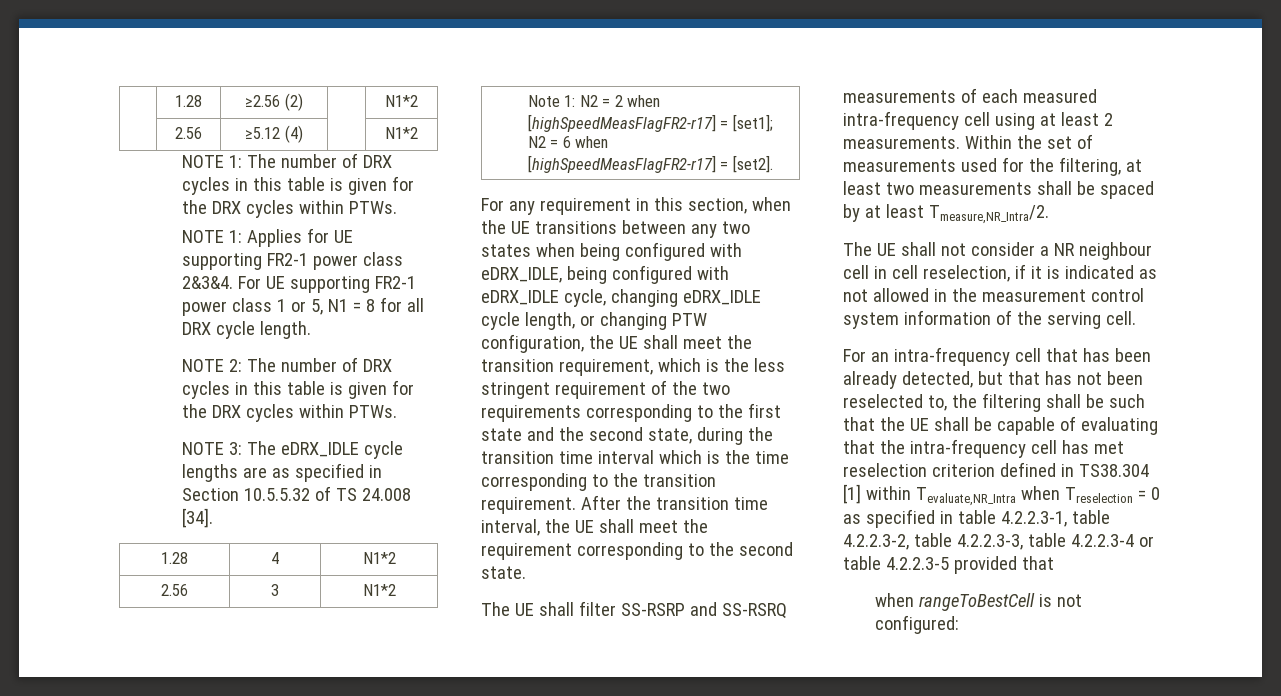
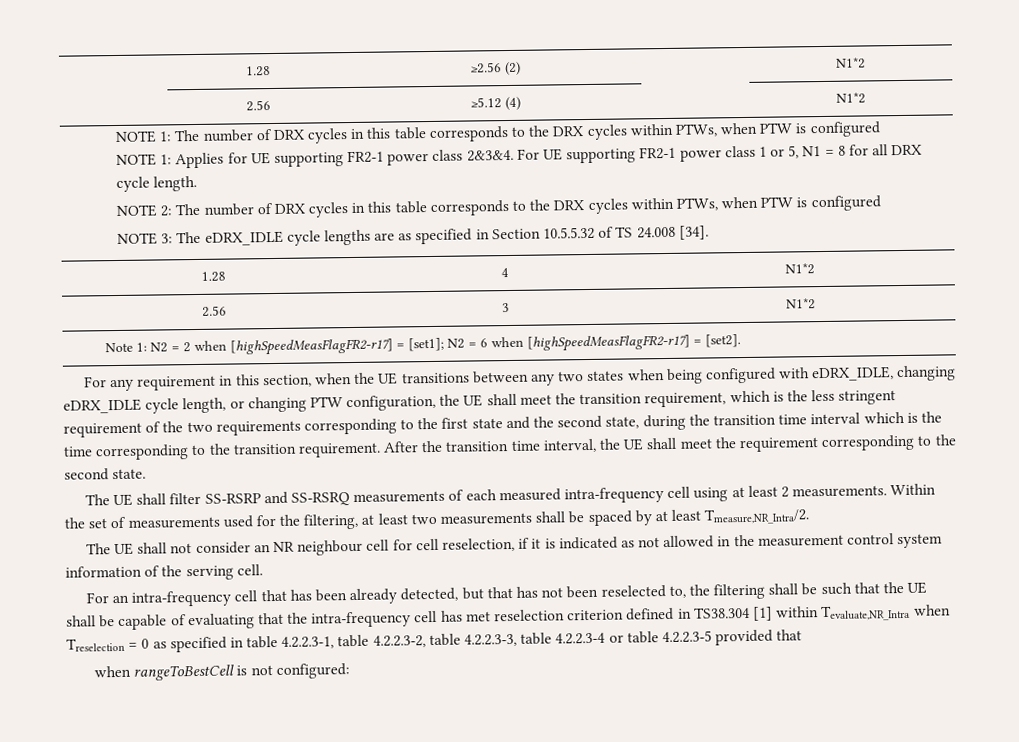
- NOTE 1: The number of DRX cycles in this table is given for the DRX cycles within PTWs.
+ NOTE 1: The number of DRX cycles in this table corresponds to the DRX cycles within PTWs, when PTW is configured
- NOTE 2: The number of DRX cycles in this table is given for the DRX cycles within PTWs.
+ NOTE 2: The number of DRX cycles in this table corresponds to the DRX cycles within PTWs, when PTW is configured
- For any requirement in this section, when the UE transitions between any two states when being configured with eDRX_IDLE, being configured with eDRX_IDLE cycle, changing eDRX_IDLE cycle length, or changing PTW configuration, the UE shall meet the transition requirement, which is the less stringent requirement of the two requirements corresponding to the first state and the second state, during the transition time interval which is the time corresponding to the transition requirement.
+ For any requirement in this section, when the UE transitions between any two states when being configured with eDRX_IDLE, changing eDRX_IDLE cycle length, or changing PTW configuration, the UE shall meet the transition requirement, which is the less stringent requirement of the two requirements corresponding to the first state and the second state, during the transition time interval which is the time corresponding to the transition requirement.
- The UE shall not consider a NR neighbour cell in cell reselection, if it is indicated as not allowed in the measurement control system information of the serving cell.
+ The UE shall not consider an NR neighbour cell for cell reselection, if it is indicated as not allowed in the measurement control system information of the serving cell.

